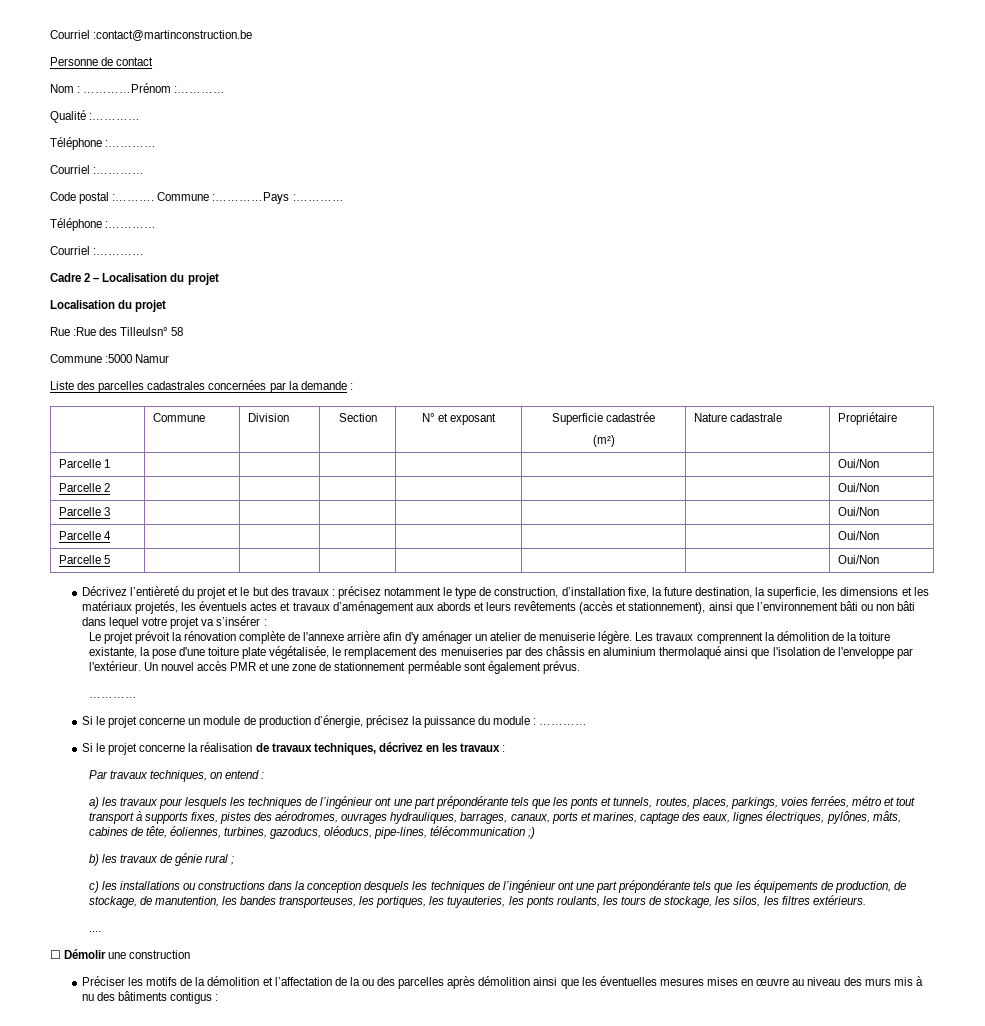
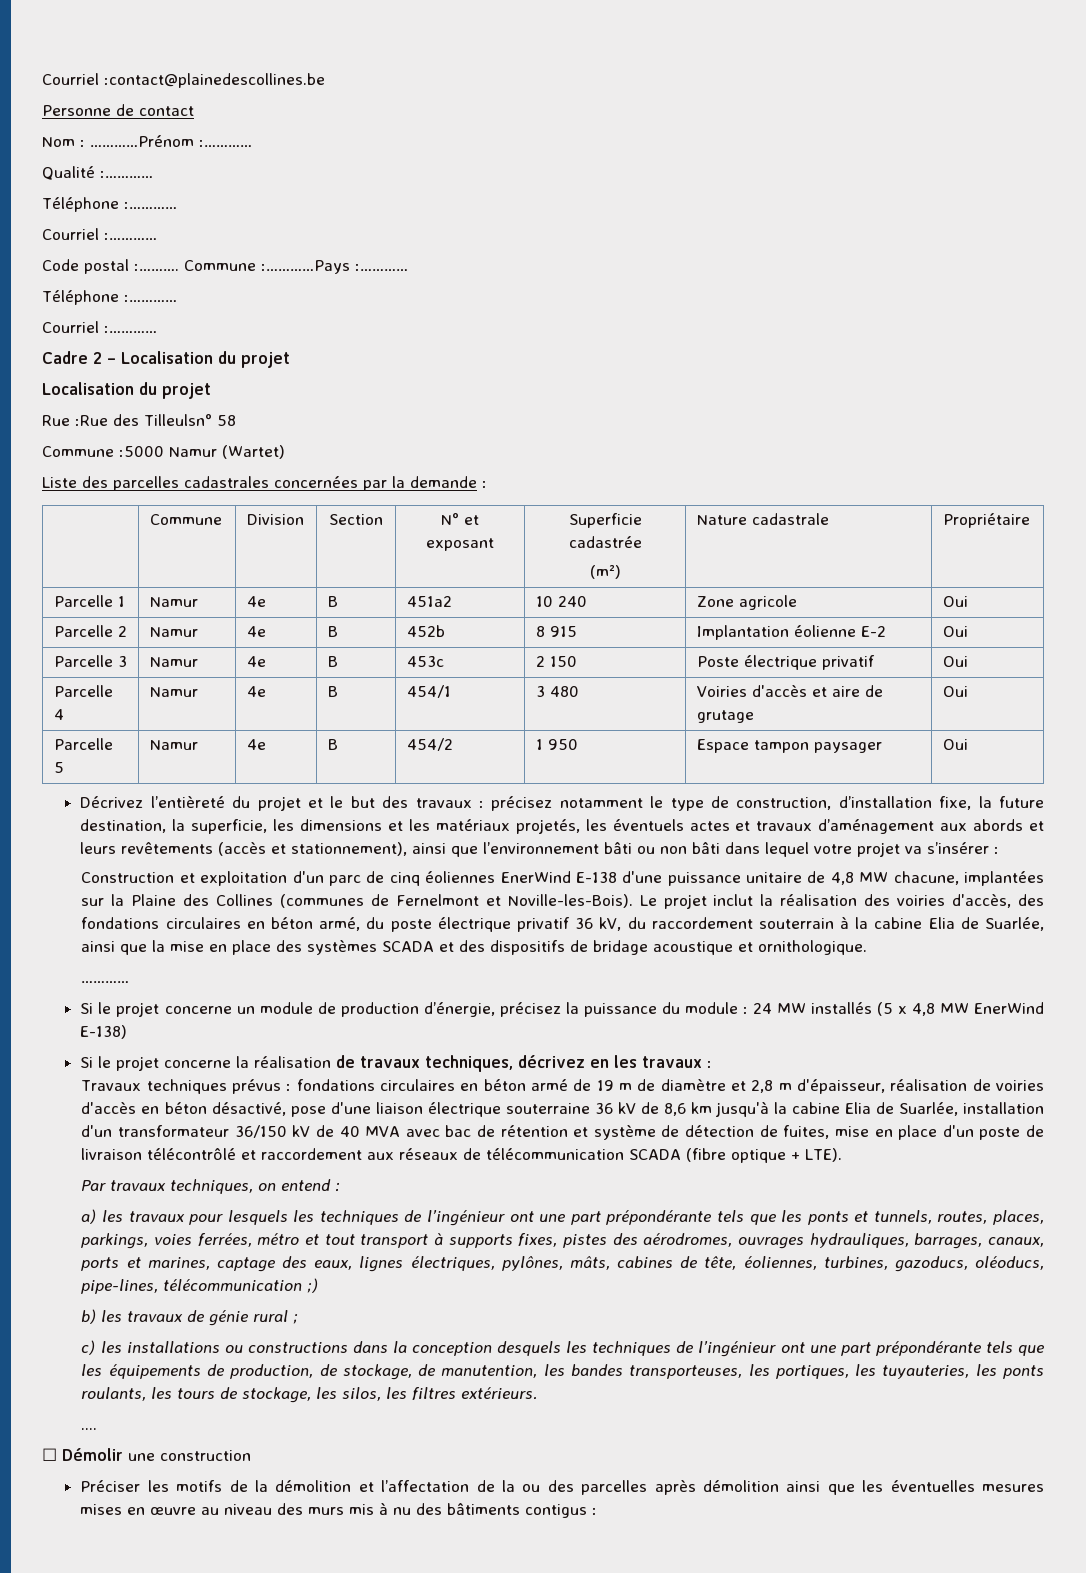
- Courriel :contact@martinconstruction.be
+ Courriel :contact@plainedescollines.be
- Commune :5000 Namur
+ Commune :5000 Namur (Wartet)
- Parcelle 1 | | | | | | | Oui/Non
- Parcelle 2 | | | | | | | Oui/Non
- Parcelle 3 | | | | | | | Oui/Non
- Parcelle 4 | | | | | | | Oui/Non
- Parcelle 5 | | | | | | | Oui/Non
+ Parcelle 1 | Namur | 4e | B | 451a2 | 10 240 | Zone agricole | Oui
+ Parcelle 2 | Namur | 4e | B | 452b | 8 915 | Implantation éolienne E-2 | Oui
+ Parcelle 3 | Namur | 4e | B | 453c | 2 150 | Poste électrique privatif | Oui
+ Parcelle 4 | Namur | 4e | B | 454/1 | 3 480 | Voiries d'accès et aire de grutage | Oui
+ Parcelle 5 | Namur | 4e | B | 454/2 | 1 950 | Espace tampon paysager | Oui
- Le projet prévoit la rénovation complète de l'annexe arrière afin d'y aménager un atelier de menuiserie légère. Les travaux comprennent la démolition de la toiture existante, la pose d'une toiture plate végétalisée, le remplacement des menuiseries par des châssis en aluminium thermolaqué ainsi que l'isolation de l'enveloppe par l'extérieur. Un nouvel accès PMR et une zone de stationnement perméable sont également prévus.
+ Construction et exploitation d'un parc de cinq éoliennes EnerWind E-138 d'une puissance unitaire de 4,8 MW chacune, implantées sur la Plaine des Collines (communes de Fernelmont et Noville-les-Bois). Le projet inclut la réalisation des voiries d'accès, des fondations circulaires en béton armé, du poste électrique privatif 36 kV, du raccordement souterrain à la cabine Elia de Suarlée, ainsi que la mise en place des systèmes SCADA et des dispositifs de bridage acoustique et ornithologique.
- Si le projet concerne un module de production d’énergie, précisez la puissance du module : …………
+ Si le projet concerne un module de production d’énergie, précisez la puissance du module : 24 MW installés (5 x 4,8 MW EnerWind E-138)
+ Travaux techniques prévus : fondations circulaires en béton armé de 19 m de diamètre et 2,8 m d'épaisseur, réalisation de voiries d'accès en béton désactivé, pose d'une liaison électrique souterraine 36 kV de 8,6 km jusqu'à la cabine Elia de Suarlée, installation d'un transformateur 36/150 kV de 40 MVA avec bac de rétention et système de détection de fuites, mise en place d'un poste de livraison télécontrôlé et raccordement aux réseaux de télécommunication SCADA (fibre optique + LTE).

